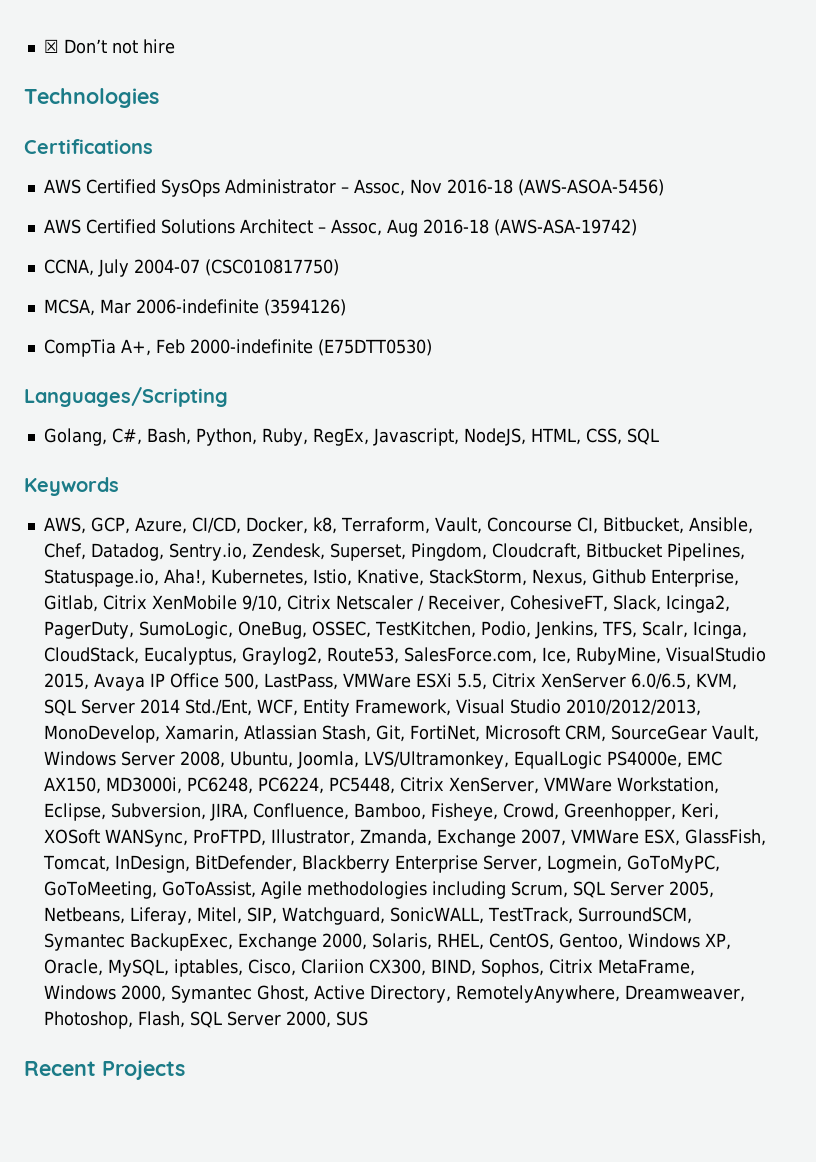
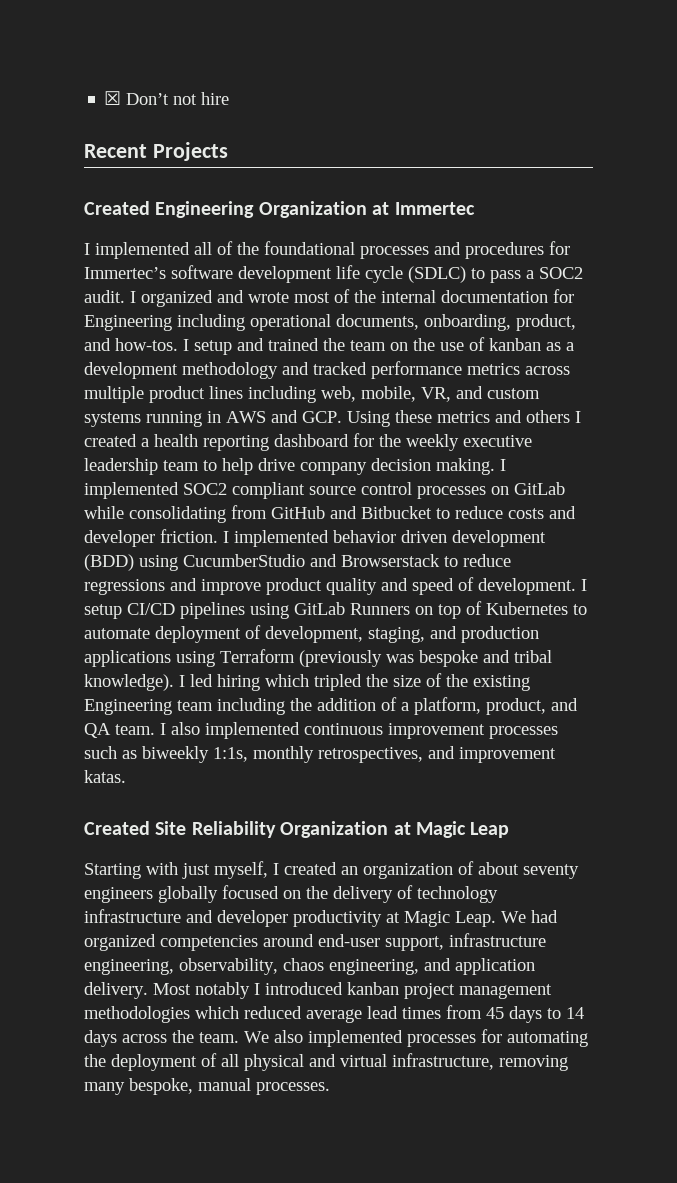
- Technologies
- Certifications
- AWS Certified SysOps Administrator – Assoc, Nov 2016-18 (AWS-ASOA-5456)
- AWS Certified Solutions Architect – Assoc, Aug 2016-18 (AWS-ASA-19742)
- CCNA, July 2004-07 (CSC010817750)
- MCSA, Mar 2006-indefinite (3594126)
- CompTia A+, Feb 2000-indefinite (E75DTT0530)
- Languages/Scripting
- Golang, C#, Bash, Python, Ruby, RegEx, Javascript, NodeJS, HTML, CSS, SQL
- Keywords
- AWS, GCP, Azure, CI/CD, Docker, k8, Terraform, Vault, Concourse CI, Bitbucket, Ansible, Chef, Datadog, Sentry.io, Zendesk, Superset, Pingdom, Cloudcraft, Bitbucket Pipelines, Statuspage.io, Aha!, Kubernetes, Istio, Knative, StackStorm, Nexus, Github Enterprise, Gitlab, Citrix XenMobile 9/10, Citrix Netscaler / Receiver, CohesiveFT, Slack, Icinga2, PagerDuty, SumoLogic, OneBug, OSSEC, TestKitchen, Podio, Jenkins, TFS, Scalr, Icinga, CloudStack, Eucalyptus, Graylog2, Route53, SalesForce.com, Ice, RubyMine, VisualStudio 2015, Avaya IP Office 500, LastPass, VMWare ESXi 5.5, Citrix XenServer 6.0/6.5, KVM, SQL Server 2014 Std./Ent, WCF, Entity Framework, Visual Studio 2010/2012/2013, MonoDevelop, Xamarin, Atlassian Stash, Git, FortiNet, Microsoft CRM, SourceGear Vault, Windows Server 2008, Ubuntu, Joomla, LVS/Ultramonkey, EqualLogic PS4000e, EMC AX150, MD3000i, PC6248, PC6224, PC5448, Citrix XenServer, VMWare Workstation, Eclipse, Subversion, JIRA, Confluence, Bamboo, Fisheye, Crowd, Greenhopper, Keri, XOSoft WANSync, ProFTPD, Illustrator, Zmanda, Exchange 2007, VMWare ESX, GlassFish, Tomcat, InDesign, BitDefender, Blackberry Enterprise Server, Logmein, GoToMyPC, GoToMeeting, GoToAssist, Agile methodologies including Scrum, SQL Server 2005, Netbeans, Liferay, Mitel, SIP, Watchguard, SonicWALL, TestTrack, SurroundSCM, Symantec BackupExec, Exchange 2000, Solaris, RHEL, CentOS, Gentoo, Windows XP, Oracle, MySQL, iptables, Cisco, Clariion CX300, BIND, Sophos, Citrix MetaFrame, Windows 2000, Symantec Ghost, Active Directory, RemotelyAnywhere, Dreamweaver, Photoshop, Flash, SQL Server 2000, SUS
  Recent Projects
+ Created Engineering Organization at Immertec
+ I implemented all of the foundational processes and procedures for Immertec’s software development life cycle (SDLC) to pass a SOC2 audit. I organized and wrote most of the internal documentation for Engineering including operational documents, onboarding, product, and how-tos. I setup and trained the team on the use of kanban as a development methodology and tracked performance metrics across multiple product lines including web, mobile, VR, and custom systems running in AWS and GCP. Using these metrics and others I created a health reporting dashboard for the weekly executive leadership team to help drive company decision making. I implemented SOC2 compliant source control processes on GitLab while consolidating from GitHub and Bitbucket to reduce costs and developer friction. I implemented behavior driven development (BDD) using CucumberStudio and Browserstack to reduce regressions and improve product quality and speed of development. I setup CI/CD pipelines using GitLab Runners on top of Kubernetes to automate deployment of development, staging, and production applications using Terraform (previously was bespoke and tribal knowledge). I led hiring which tripled the size of the existing Engineering team including the addition of a platform, product, and QA team. I also implemented continuous improvement processes such as biweekly 1:1s, monthly retrospectives, and improvement katas.
+ Created Site Reliability Organization at Magic Leap
+ Starting with just myself, I created an organization of about seventy engineers globally focused on the delivery of technology infrastructure and developer productivity at Magic Leap. We had organized competencies around end-user support, infrastructure engineering, observability, chaos engineering, and application delivery. Most notably I introduced kanban project management methodologies which reduced average lead times from 45 days to 14 days across the team. We also implemented processes for automating the deployment of all physical and virtual infrastructure, removing many bespoke, manual processes.

